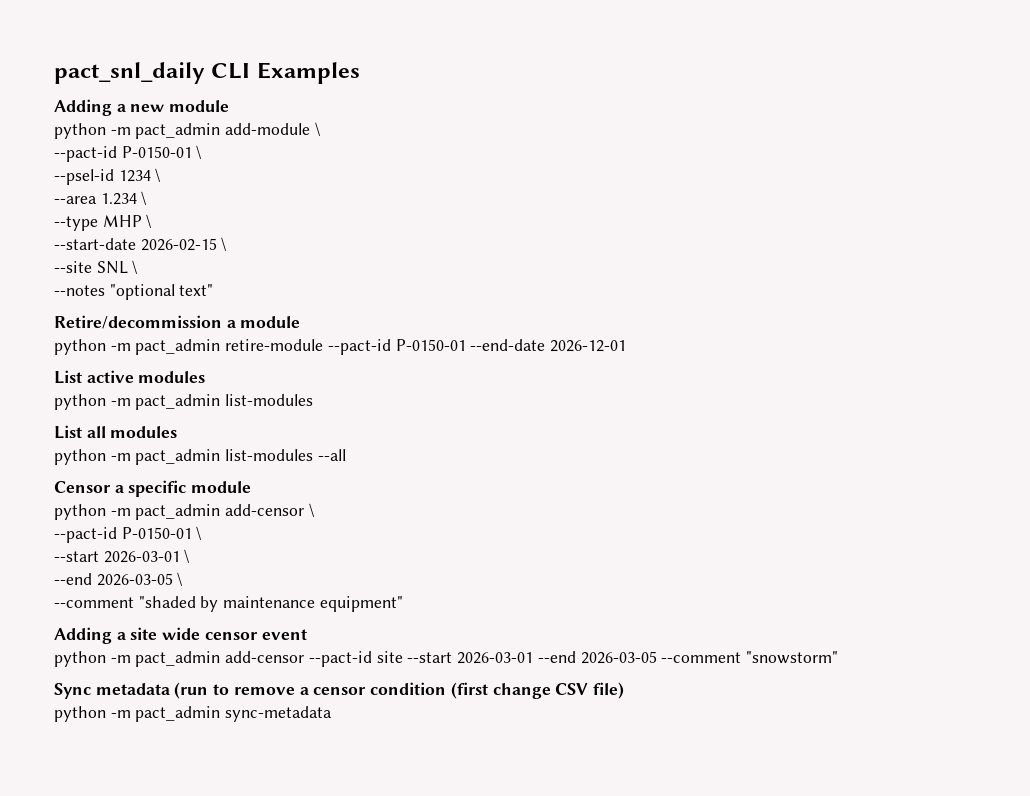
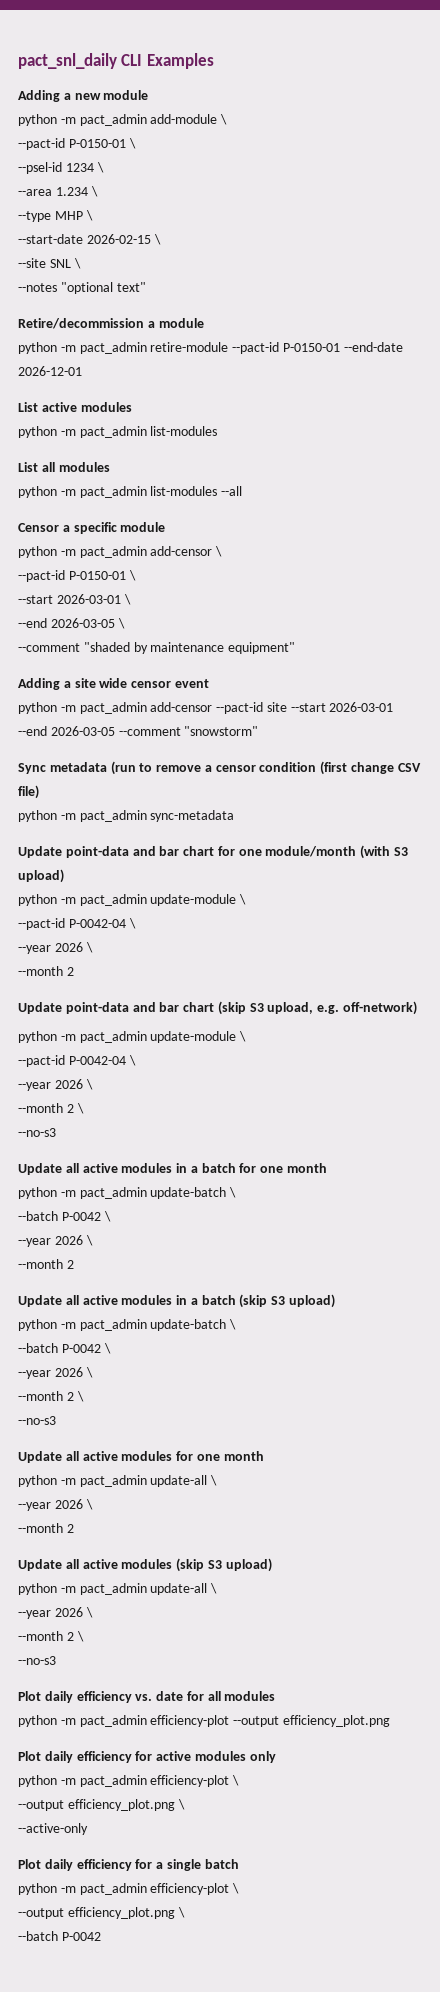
+ Update point-data and bar chart for one module/month (with S3 upload)
+ python -m pact_admin update-module \
+ --pact-id P-0042-04 \
+ --year 2026 \
+ --month 2
+ Update point-data and bar chart (skip S3 upload, e.g. off-network)
+ python -m pact_admin update-module \
+ --pact-id P-0042-04 \
+ --year 2026 \
+ --month 2 \
+ --no-s3
+ Update all active modules in a batch for one month
+ python -m pact_admin update-batch \
+ --batch P-0042 \
+ --year 2026 \
+ --month 2
+ Update all active modules in a batch (skip S3 upload)
+ python -m pact_admin update-batch \
+ --batch P-0042 \
+ --year 2026 \
+ --month 2 \
+ --no-s3
+ Update all active modules for one month
+ python -m pact_admin update-all \
+ --year 2026 \
+ --month 2
+ Update all active modules (skip S3 upload)
+ python -m pact_admin update-all \
+ --year 2026 \
+ --month 2 \
+ --no-s3
+ Plot daily efficiency vs. date for all modules
+ python -m pact_admin efficiency-plot --output efficiency_plot.png
+ Plot daily efficiency for active modules only
+ python -m pact_admin efficiency-plot \
+ --output efficiency_plot.png \
+ --active-only
+ Plot daily efficiency for a single batch
+ python -m pact_admin efficiency-plot \
+ --output efficiency_plot.png \
+ --batch P-0042

